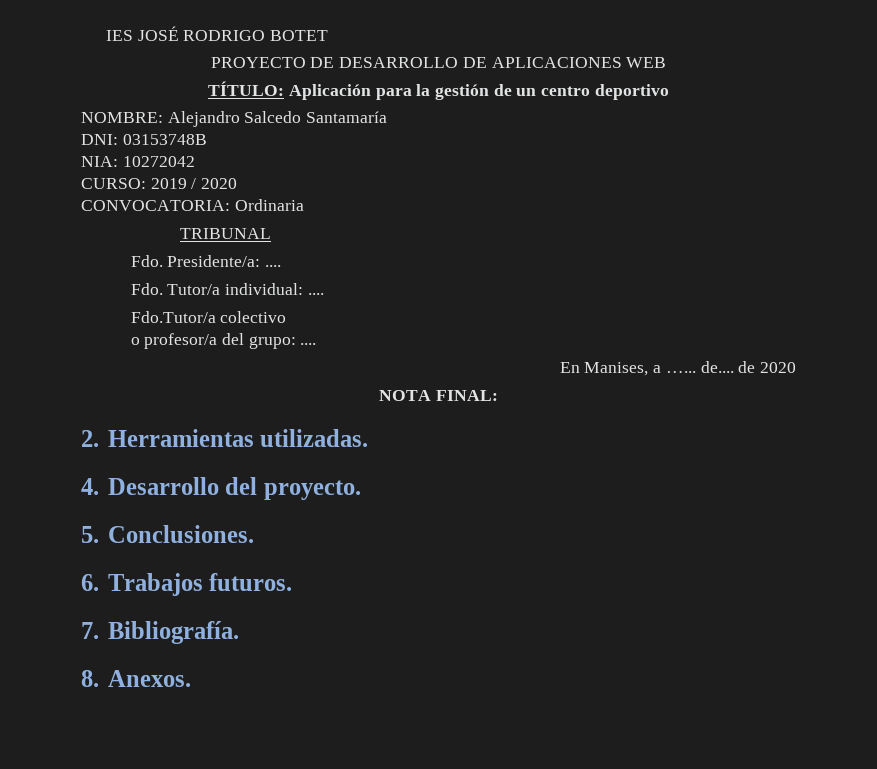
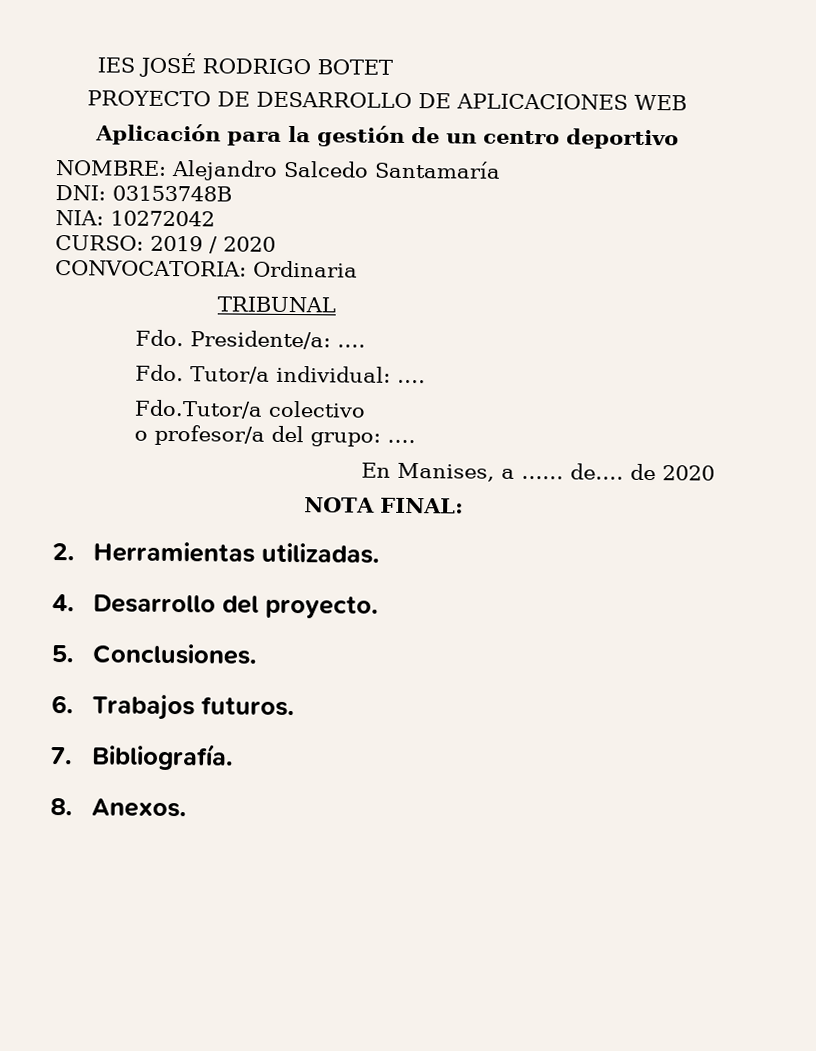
- TÍTULO: Aplicación para la gestión de un centro deportivo
+ Aplicación para la gestión de un centro deportivo

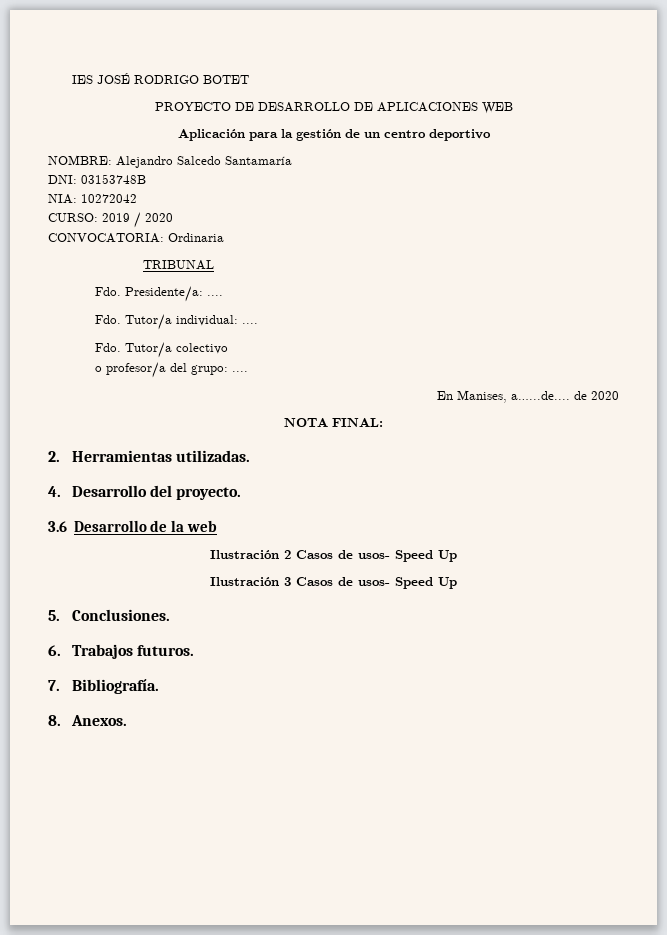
- Fdo.Tutor/a colectivo
+ Fdo. Tutor/a colectivo
- En Manises, a …... de.... de 2020
+ En Manises, a…...de.... de 2020
+ 3.6 Desarrollo de la web
+ Ilustración 2 Casos de usos- Speed Up
+ Ilustración 3 Casos de usos- Speed Up

